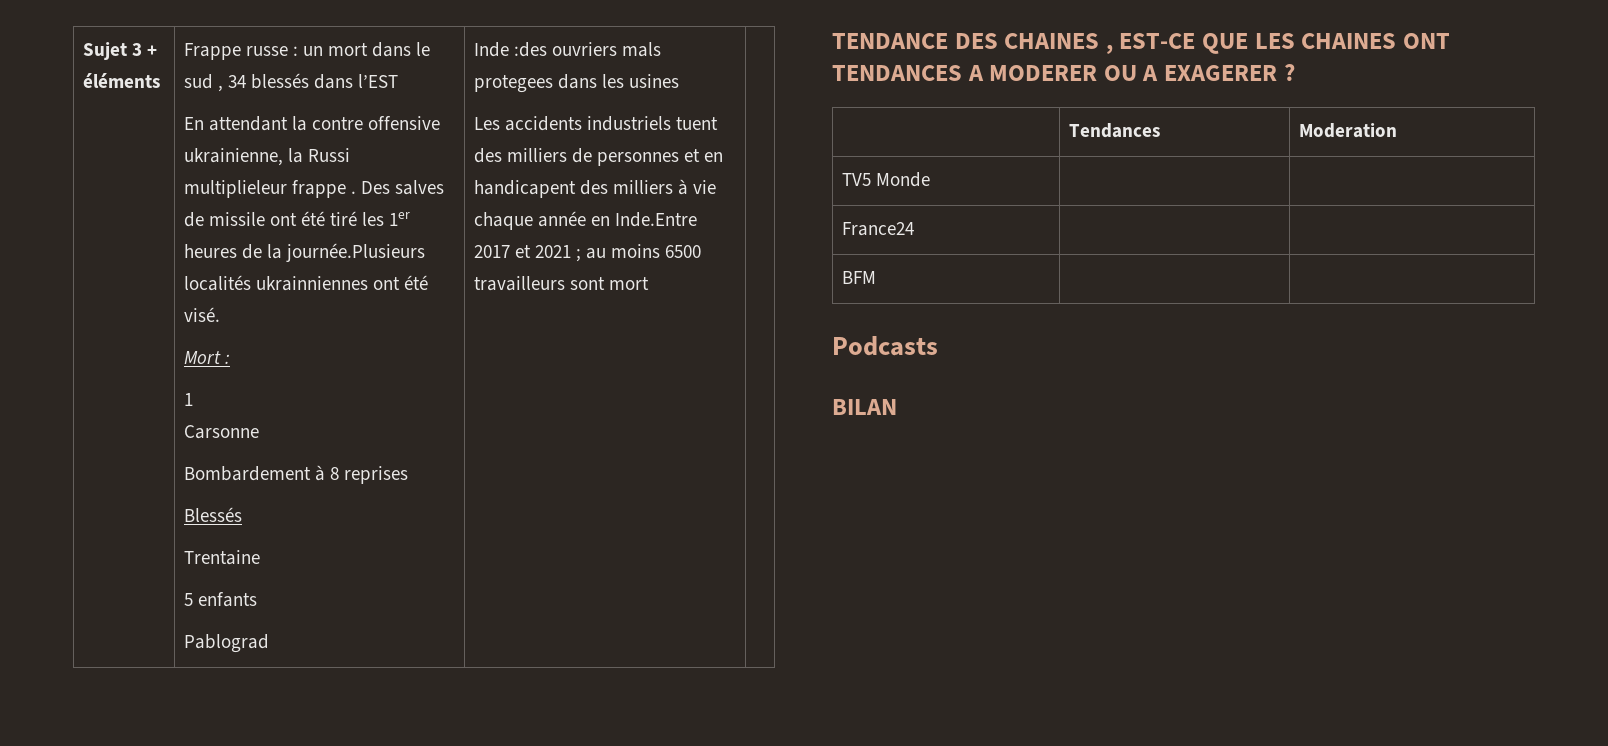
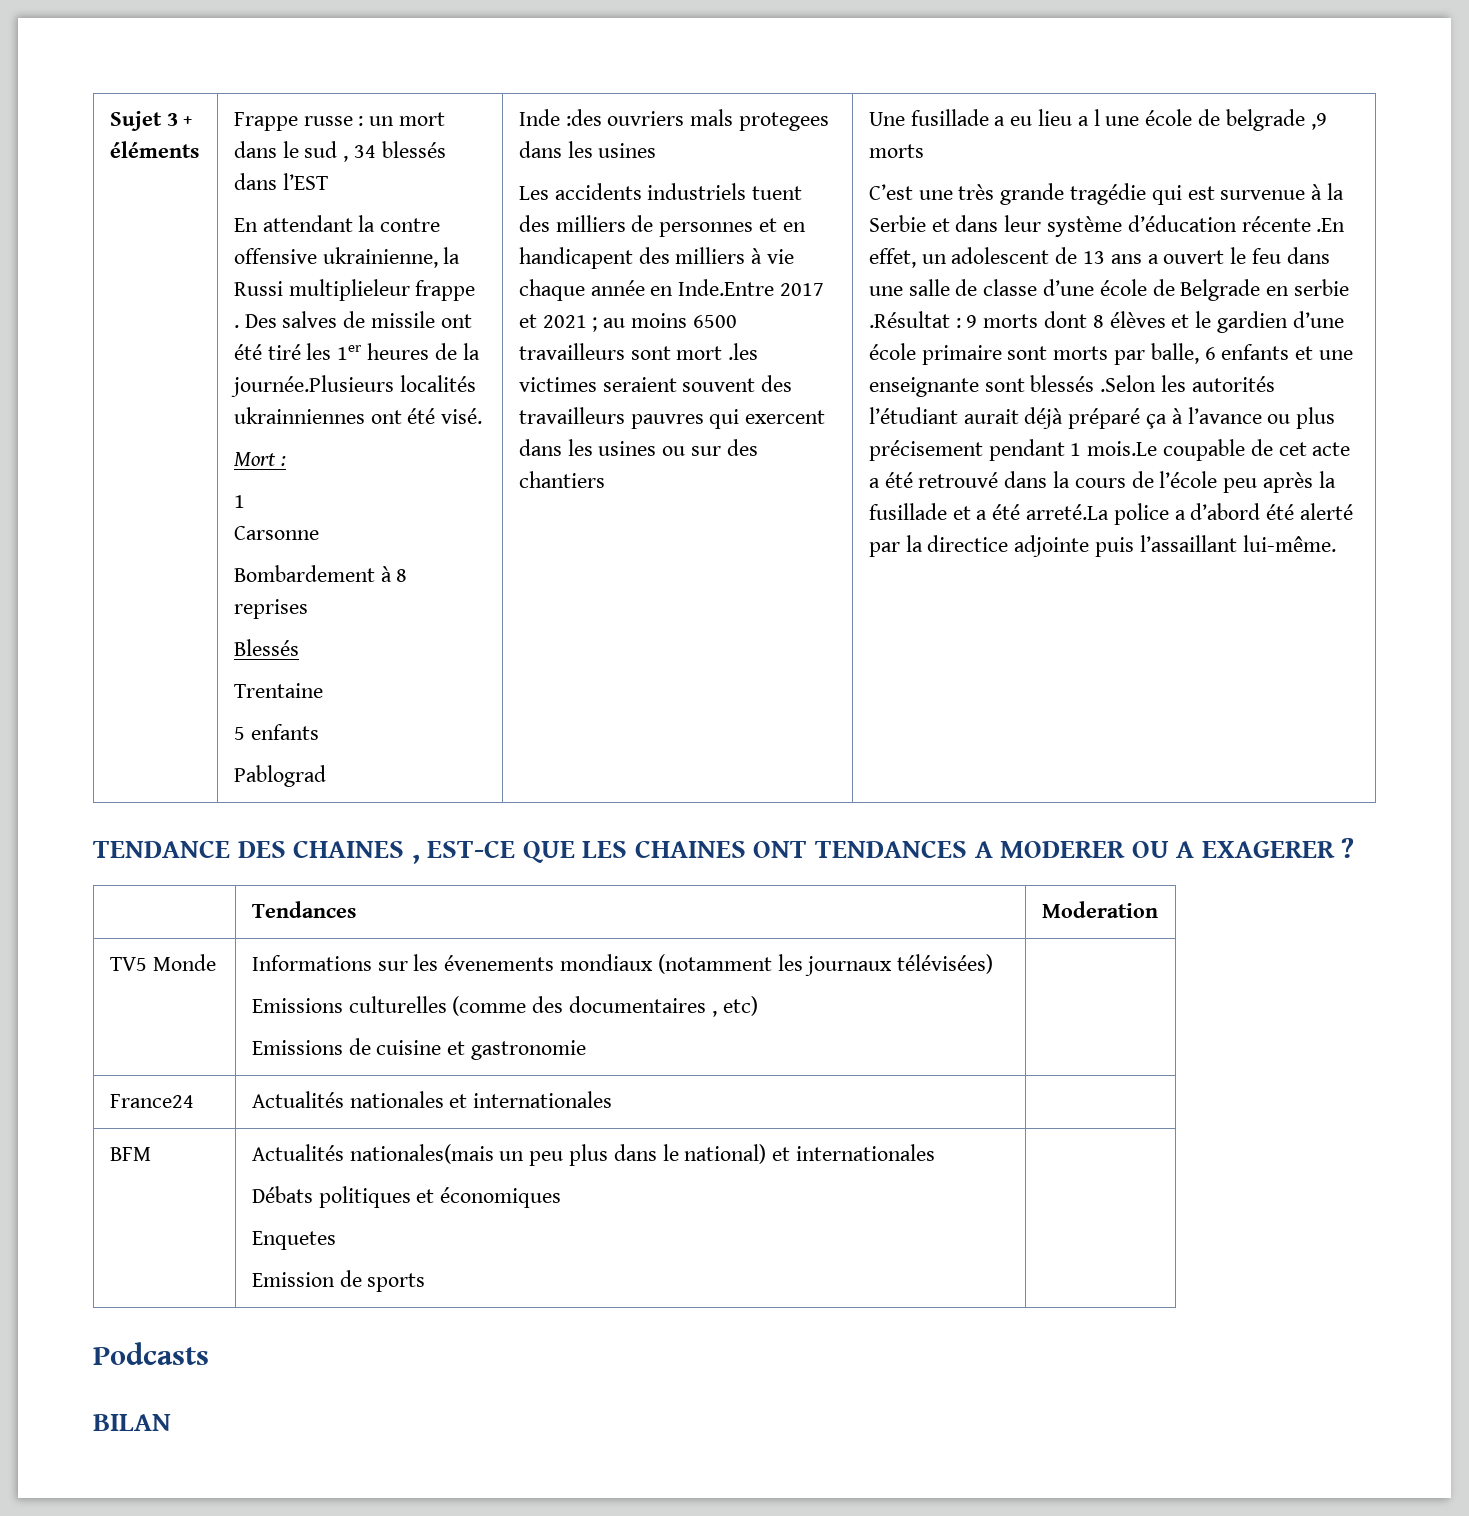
- Les accidents industriels tuent des milliers de personnes et en handicapent des milliers à vie chaque année en Inde.Entre 2017 et 2021 ; au moins 6500 travailleurs sont mort
+ Les accidents industriels tuent des milliers de personnes et en handicapent des milliers à vie chaque année en Inde.Entre 2017 et 2021 ; au moins 6500 travailleurs sont mort .les victimes seraient souvent des travailleurs pauvres qui exercent dans les usines ou sur des chantiers | Une fusillade a eu lieu a l une école de belgrade ,9 morts
+ C’est une très grande tragédie qui est survenue à la Serbie et dans leur système d’éducation récente .En effet, un adolescent de 13 ans a ouvert le feu dans une salle de classe d’une école de Belgrade en serbie .Résultat : 9 morts dont 8 élèves et le gardien d’une école primaire sont morts par balle, 6 enfants et une enseignante sont blessés .Selon les autorités l’étudiant aurait déjà préparé ça à l’avance ou plus précisement pendant 1 mois.Le coupable de cet acte a été retrouvé dans la cours de l’école peu après la fusillade et a été arreté.La police a d’abord été alerté par la directice adjointe puis l’assaillant lui-même.
- TV5 Monde | |
- France24 | |
- BFM | |
+ TV5 Monde | Informations sur les évenements mondiaux (notamment les journaux télévisées)
+ Emissions culturelles (comme des documentaires , etc)
+ Emissions de cuisine et gastronomie |
+ France24 | Actualités nationales et internationales |
+ BFM | Actualités nationales(mais un peu plus dans le national) et internationales
+ Débats politiques et économiques
+ Enquetes
+ Emission de sports |

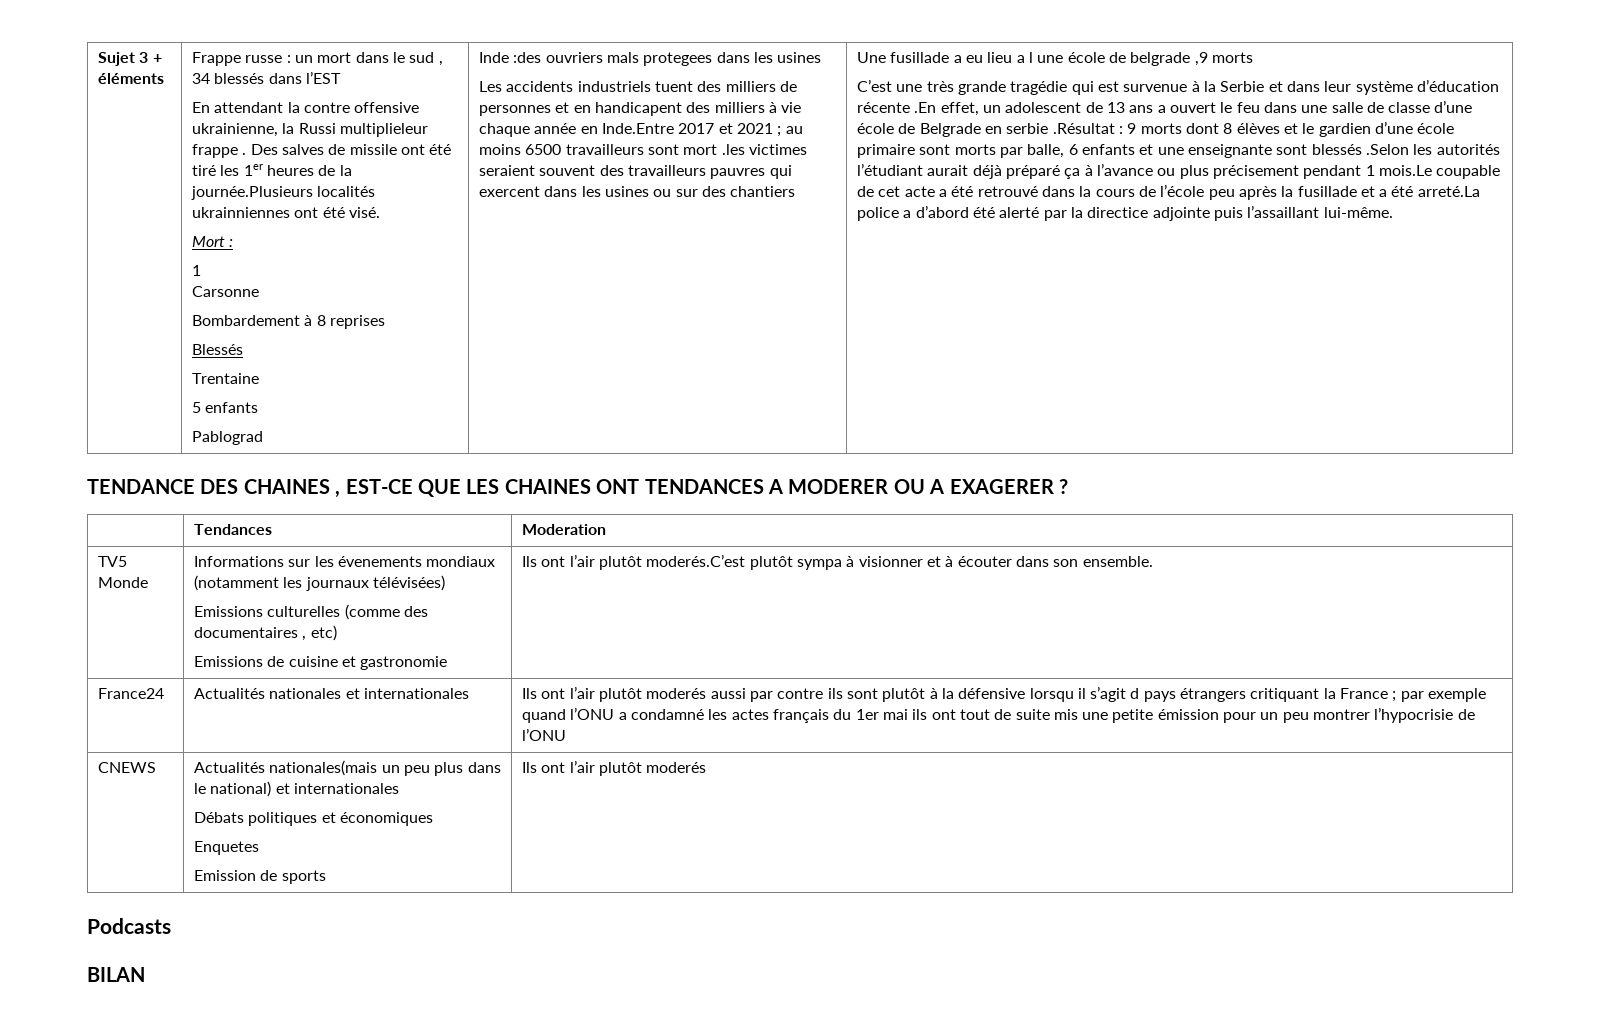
  TV5 Monde | Informations sur les évenements mondiaux (notamment les journaux télévisées)
  Emissions culturelles (comme des documentaires , etc)
- Emissions de cuisine et gastronomie |
+ Emissions de cuisine et gastronomie | Ils ont l’air plutôt moderés.C’est plutôt sympa à visionner et à écouter dans son ensemble.
- BFM | Actualités nationales(mais un peu plus dans le national) et internationales
+ Ils ont l’air plutôt moderés aussi par contre ils sont plutôt à la défensive lorsqu il s’agit d pays étrangers critiquant la France ; par exemple quand l’ONU a condamné les actes français du 1er mai ils ont tout de suite mis une petite émission pour un peu montrer l’hypocrisie de l’ONU
+ CNEWS | Actualités nationales(mais un peu plus dans le national) et internationales
  Débats politiques et économiques
  Enquetes
- Emission de sports |
+ Emission de sports | Ils ont l’air plutôt moderés

